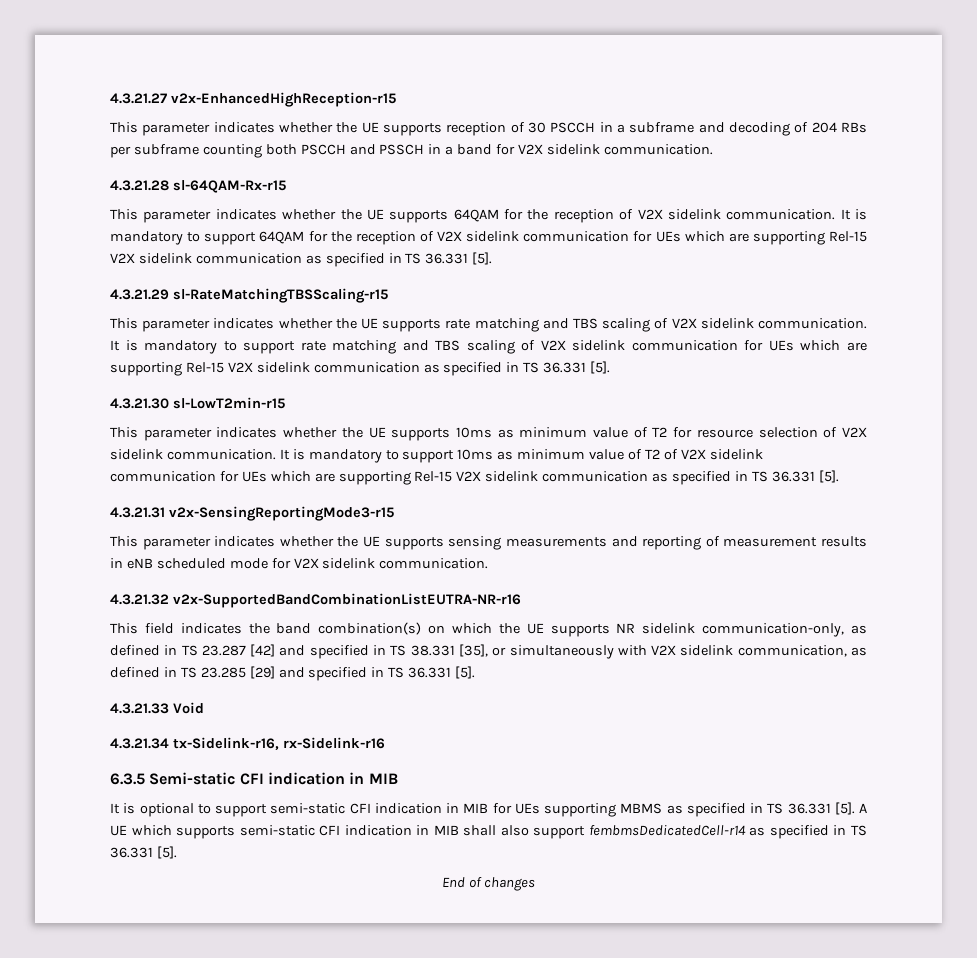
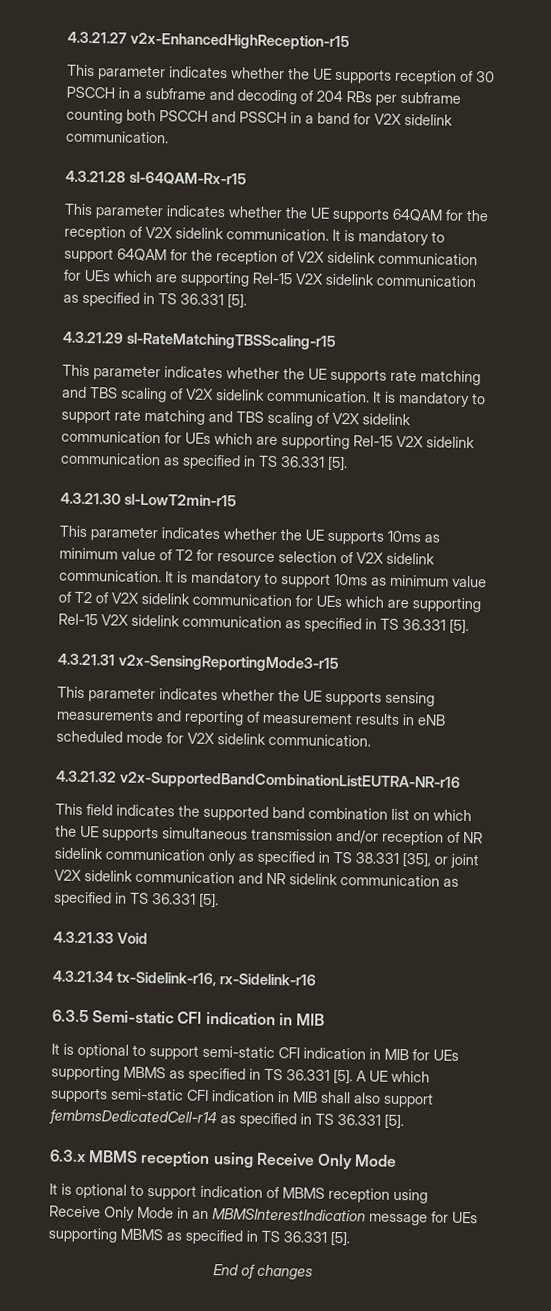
- This field indicates the band combination(s) on which the UE supports NR sidelink communication-only, as defined in TS 23.287 [42] and specified in TS 38.331 [35], or simultaneously with V2X sidelink communication, as defined in TS 23.285 [29] and specified in TS 36.331 [5].
+ This field indicates the supported band combination list on which the UE supports simultaneous transmission and/or reception of NR sidelink communication only as specified in TS 38.331 [35], or joint V2X sidelink communication and NR sidelink communication as specified in TS 36.331 [5].
+ 6.3.x MBMS reception using Receive Only Mode
+ It is optional to support indication of MBMS reception using Receive Only Mode in an MBMSInterestIndication message for UEs supporting MBMS as specified in TS 36.331 [5].

